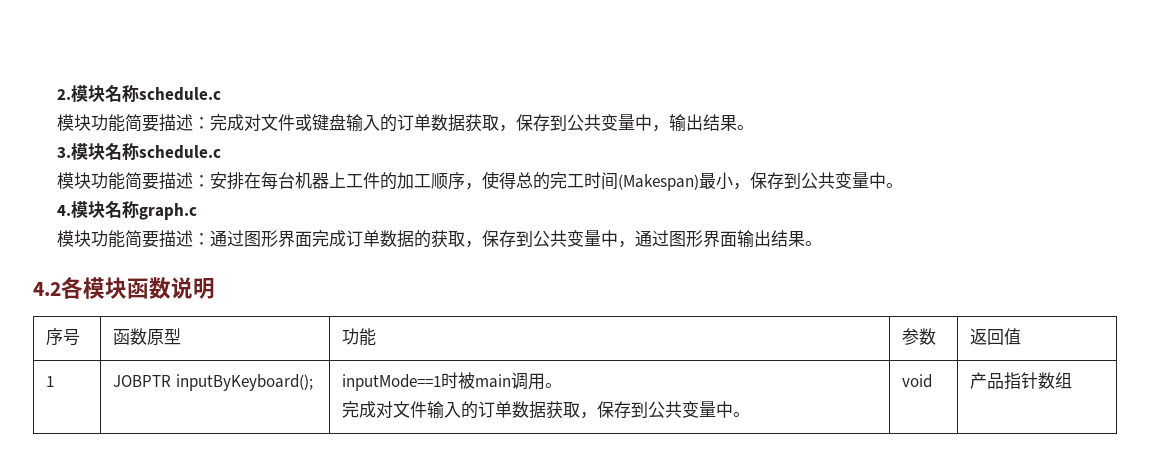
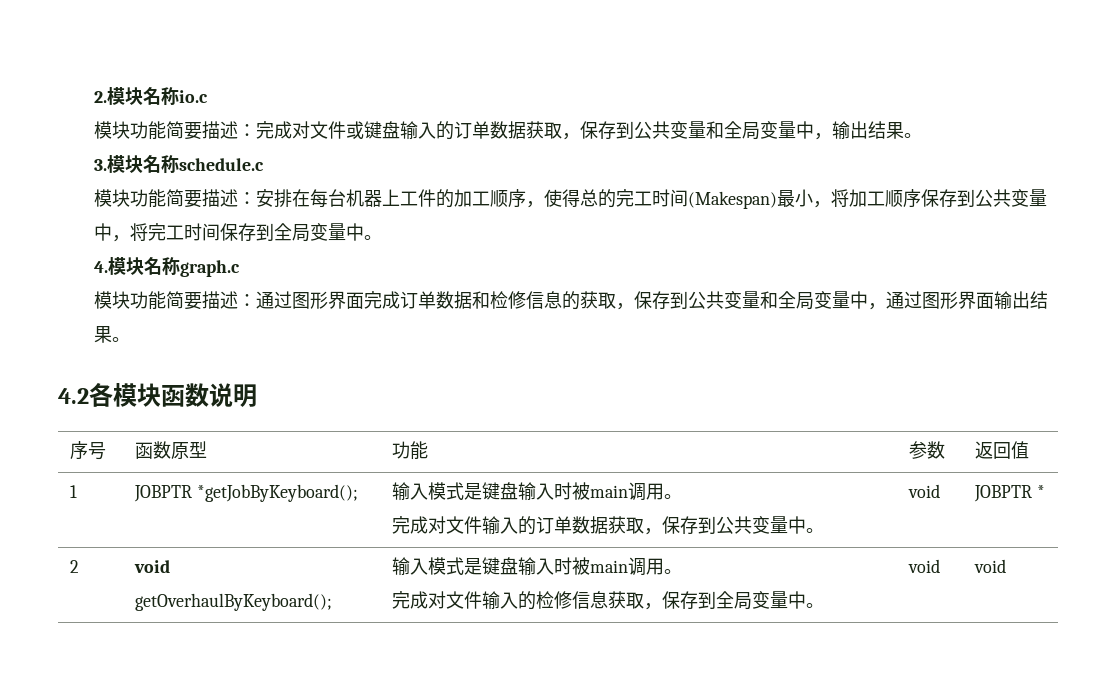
- 2.模块名称schedule.c
+ 2.模块名称io.c
- 模块功能简要描述：完成对文件或键盘输入的订单数据获取，保存到公共变量中，输出结果。
+ 模块功能简要描述：完成对文件或键盘输入的订单数据获取，保存到公共变量和全局变量中，输出结果。
- 模块功能简要描述：安排在每台机器上工件的加工顺序，使得总的完工时间(Makespan)最小，保存到公共变量中。
+ 模块功能简要描述：安排在每台机器上工件的加工顺序，使得总的完工时间(Makespan)最小，将加工顺序保存到公共变量中，将完工时间保存到全局变量中。
- 模块功能简要描述：通过图形界面完成订单数据的获取，保存到公共变量中，通过图形界面输出结果。
+ 模块功能简要描述：通过图形界面完成订单数据和检修信息的获取，保存到公共变量和全局变量中，通过图形界面输出结果。
- 1 | JOBPTR inputByKeyboard(); | inputMode==1时被main调用。
- 完成对文件输入的订单数据获取，保存到公共变量中。 | void | 产品指针数组
+ 1 | JOBPTR *getJobByKeyboard(); | 输入模式是键盘输入时被main调用。
+ 完成对文件输入的订单数据获取，保存到公共变量中。 | void | JOBPTR *
+ 2 | void getOverhaulByKeyboard(); | 输入模式是键盘输入时被main调用。
+ 完成对文件输入的检修信息获取，保存到全局变量中。 | void | void

